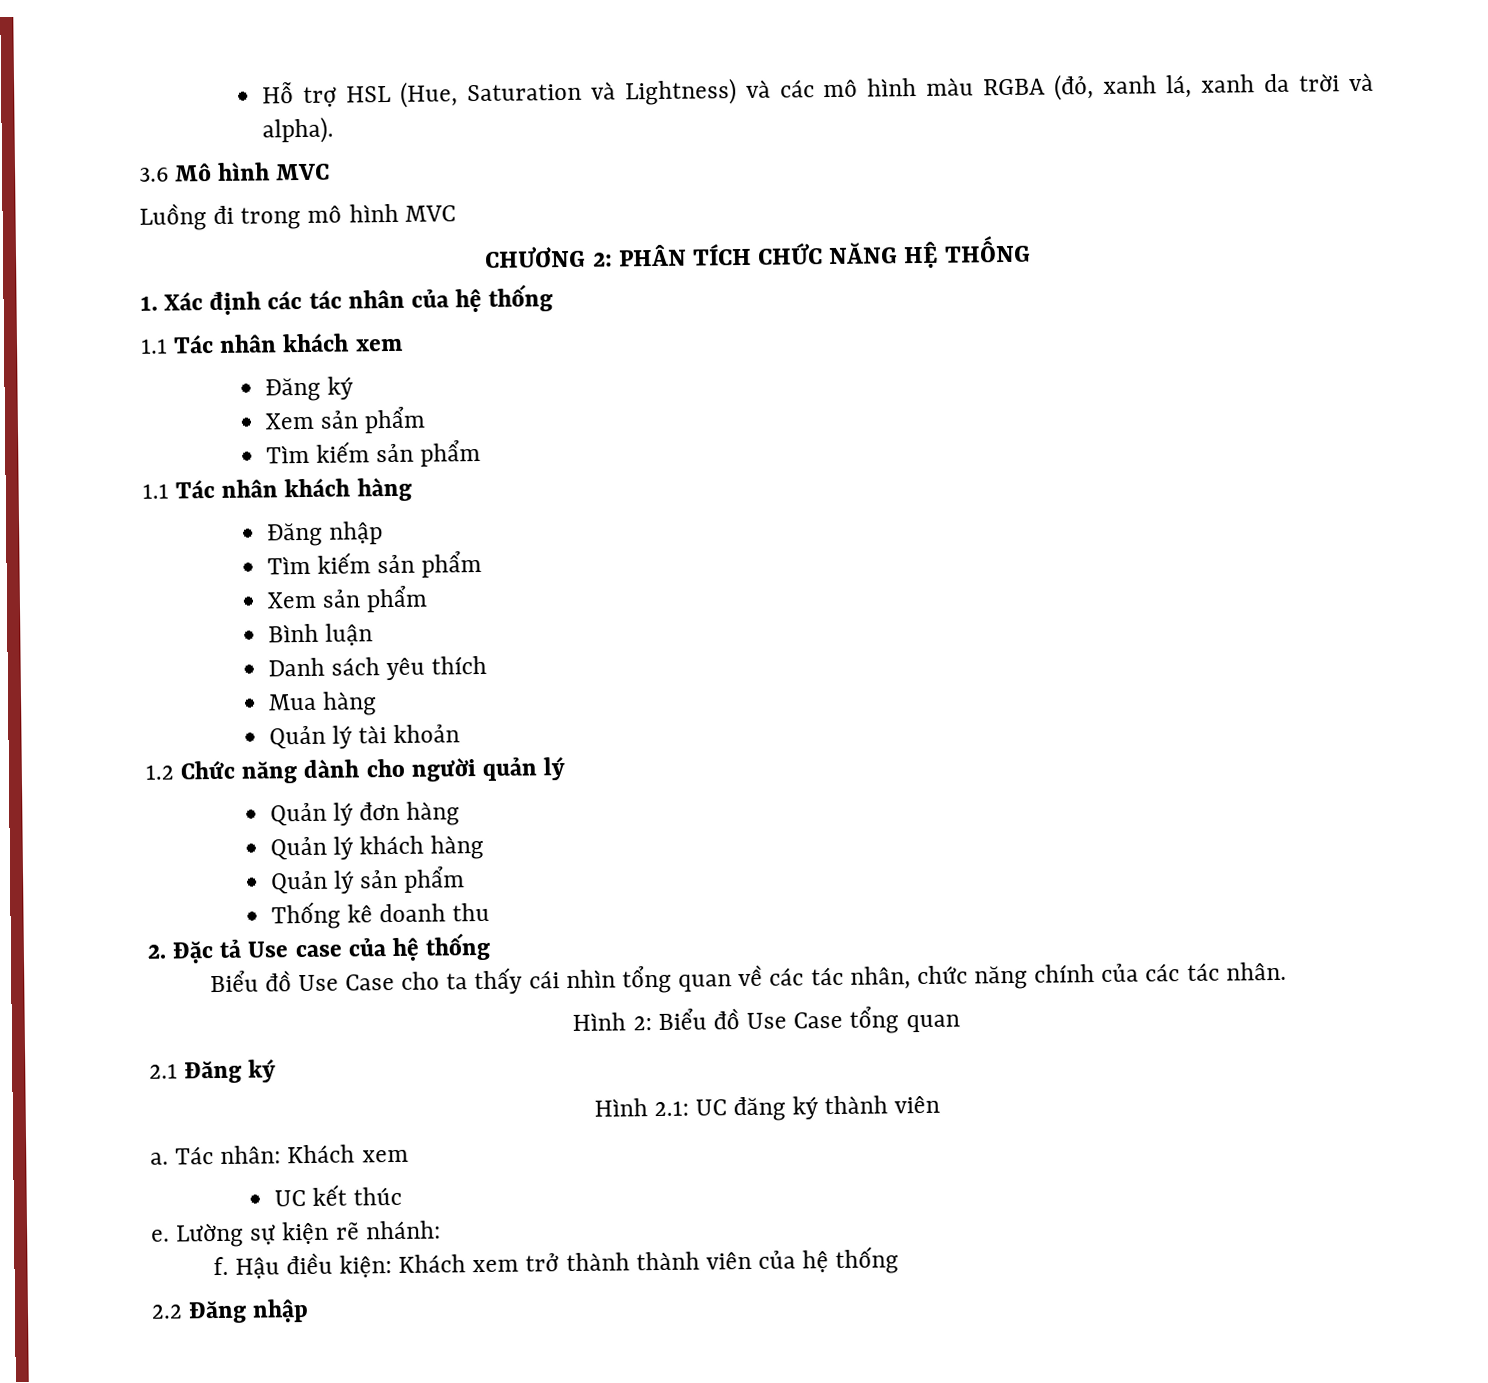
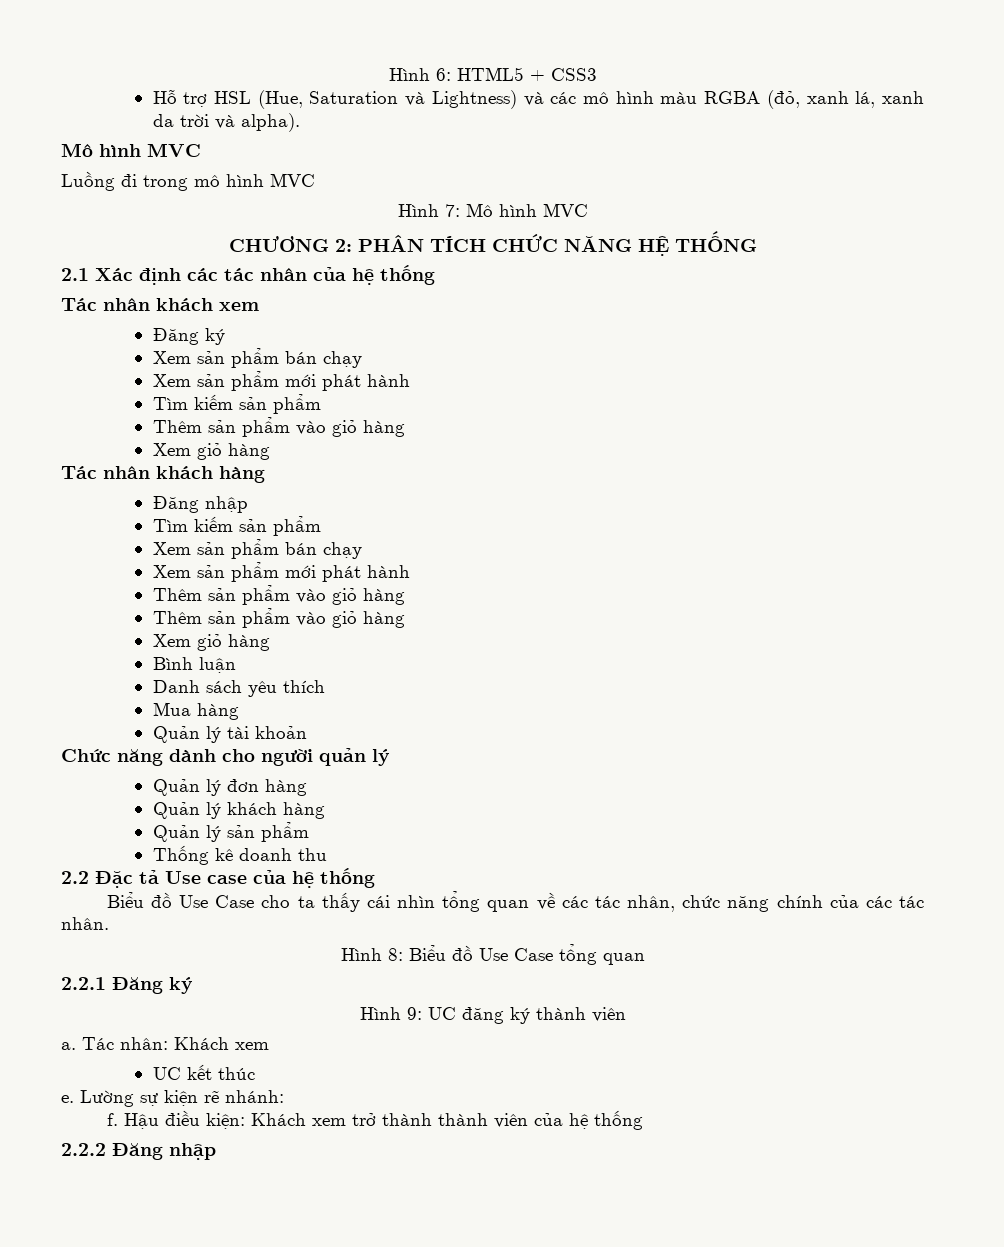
+ Hình 6: HTML5 + CSS3
  Hỗ trợ HSL (Hue, Saturation và Lightness) và các mô hình màu RGBA (đỏ, xanh lá, xanh da trời và alpha).
- 3.6 Mô hình MVC
+ Mô hình MVC
+ Hình 7: Mô hình MVC
- 1. Xác định các tác nhân của hệ thống
+ 2.1 Xác định các tác nhân của hệ thống
- 1.1 Tác nhân khách xem
+ Tác nhân khách xem
  Đăng ký
- Xem sản phẩm
+ Xem sản phẩm bán chạy
+ Xem sản phẩm mới phát hành
  Tìm kiếm sản phẩm
- 1.1 Tác nhân khách hàng
+ Thêm sản phẩm vào giỏ hàng
+ Xem giỏ hàng
+ Tác nhân khách hàng
  Đăng nhập
  Tìm kiếm sản phẩm
- Xem sản phẩm
+ Xem sản phẩm bán chạy
+ Xem sản phẩm mới phát hành
+ Thêm sản phẩm vào giỏ hàng
+ Thêm sản phẩm vào giỏ hàng
+ Xem giỏ hàng
- 1.2 Chức năng dành cho người quản lý
+ Chức năng dành cho người quản lý
- 2. Đặc tả Use case của hệ thống
+ 2.2 Đặc tả Use case của hệ thống
- Hình 2: Biểu đồ Use Case tổng quan
+ Hình 8: Biểu đồ Use Case tổng quan
- 2.1 Đăng ký
+ 2.2.1 Đăng ký
- Hình 2.1: UC đăng ký thành viên
+ Hình 9: UC đăng ký thành viên
- 2.2 Đăng nhập
+ 2.2.2 Đăng nhập

